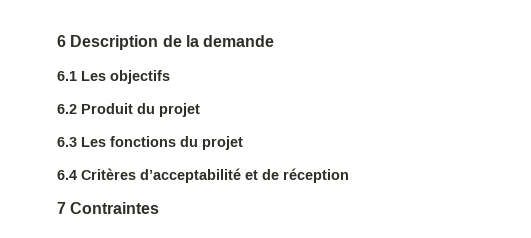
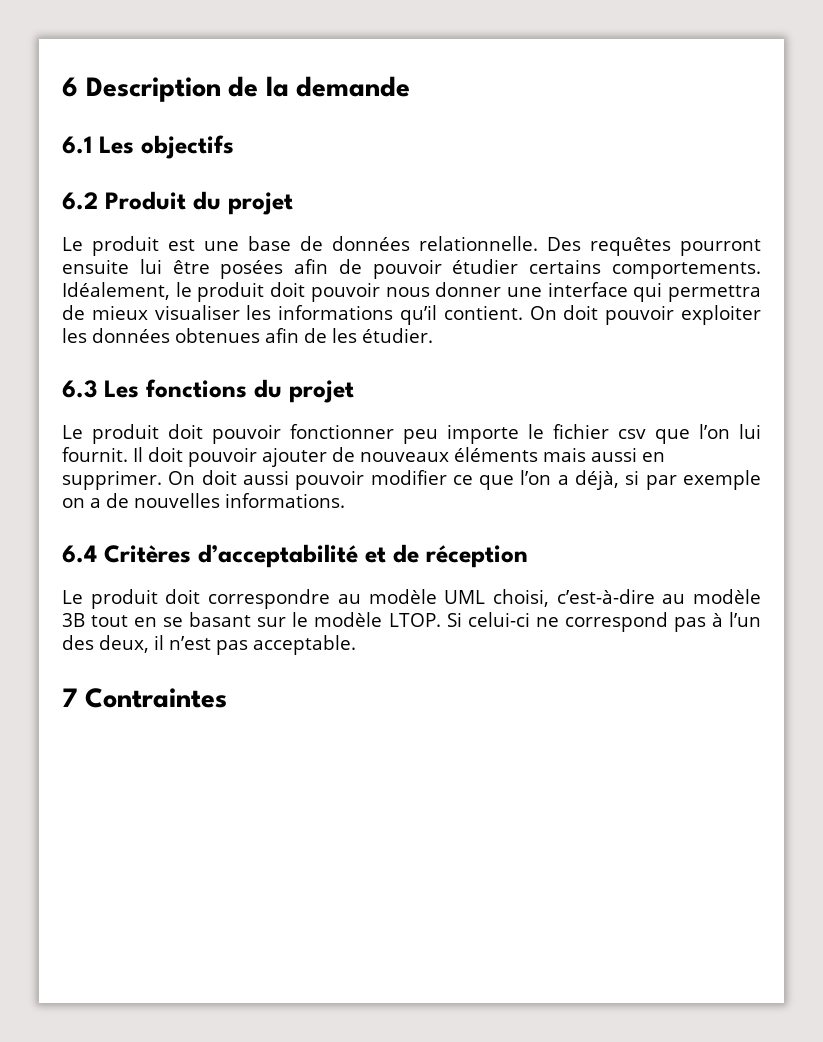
+ Le produit est une base de données relationnelle. Des requêtes pourront ensuite lui être posées afin de pouvoir étudier certains comportements. Idéalement, le produit doit pouvoir nous donner une interface qui permettra de mieux visualiser les informations qu’il contient. On doit pouvoir exploiter les données obtenues afin de les étudier.
+ Le produit doit pouvoir fonctionner peu importe le fichier csv que l’on lui fournit. Il doit pouvoir ajouter de nouveaux éléments mais aussi en supprimer. On doit aussi pouvoir modifier ce que l’on a déjà, si par exemple on a de nouvelles informations.
+ Le produit doit correspondre au modèle UML choisi, c’est-à-dire au modèle 3B tout en se basant sur le modèle LTOP. Si celui-ci ne correspond pas à l’un des deux, il n’est pas acceptable.

